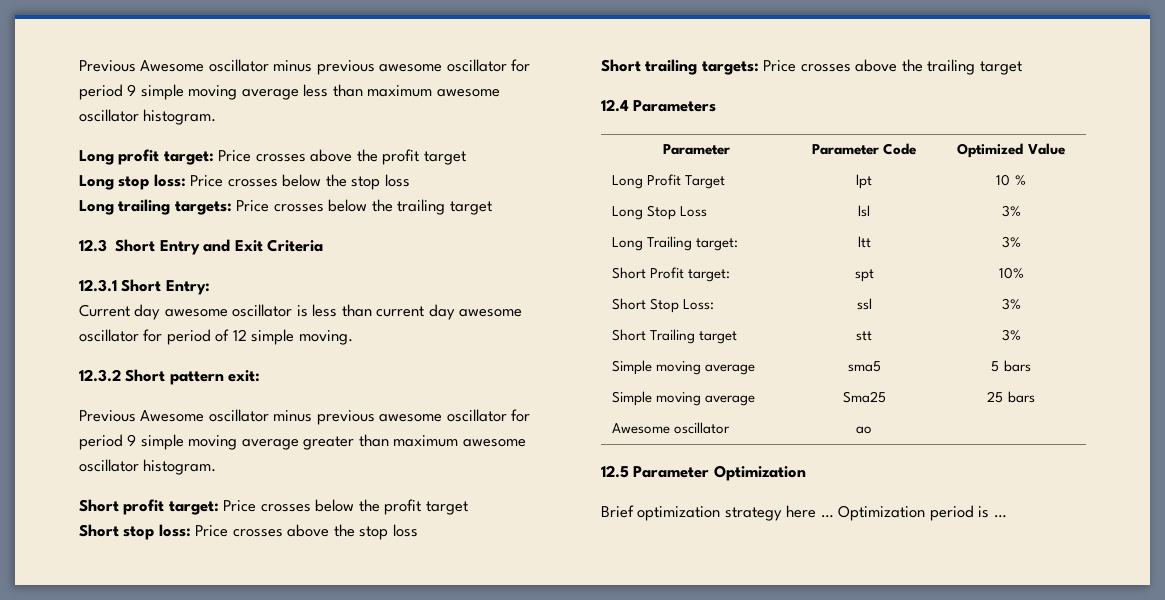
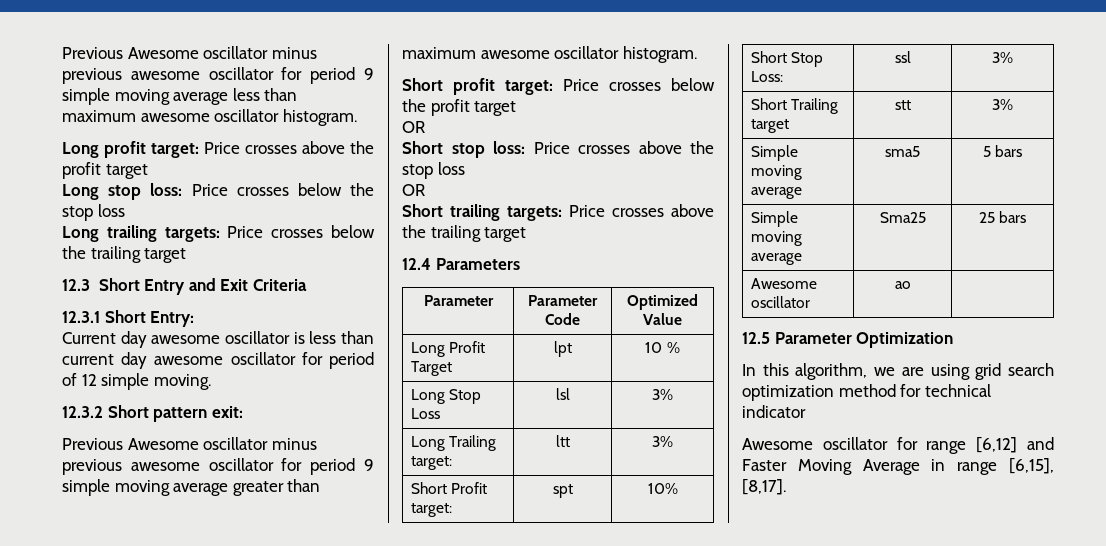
  Short profit target: Price crosses below the profit target
+ OR
  Short stop loss: Price crosses above the stop loss
+ OR
- Brief optimization strategy here … Optimization period is …
+ In this algorithm, we are using grid search optimization method for technical indicator
+ Awesome oscillator for range [6,12] and Faster Moving Average in range [6,15], [8,17].

